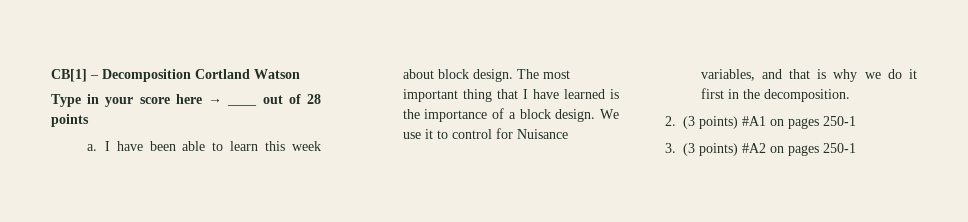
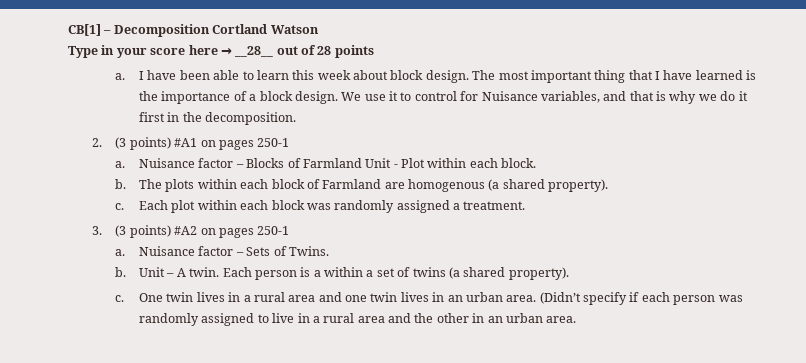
- Type in your score here → ____ out of 28 points
+ Type in your score here → __28__ out of 28 points
+ a. Nuisance factor – Blocks of Farmland Unit - Plot within each block.
+ b. The plots within each block of Farmland are homogenous (a shared property).
+ c. Each plot within each block was randomly assigned a treatment.
+ a. Nuisance factor – Sets of Twins.
+ b. Unit – A twin. Each person is a within a set of twins (a shared property).
+ c. One twin lives in a rural area and one twin lives in an urban area. (Didn’t specify if each person was randomly assigned to live in a rural area and the other in an urban area.

